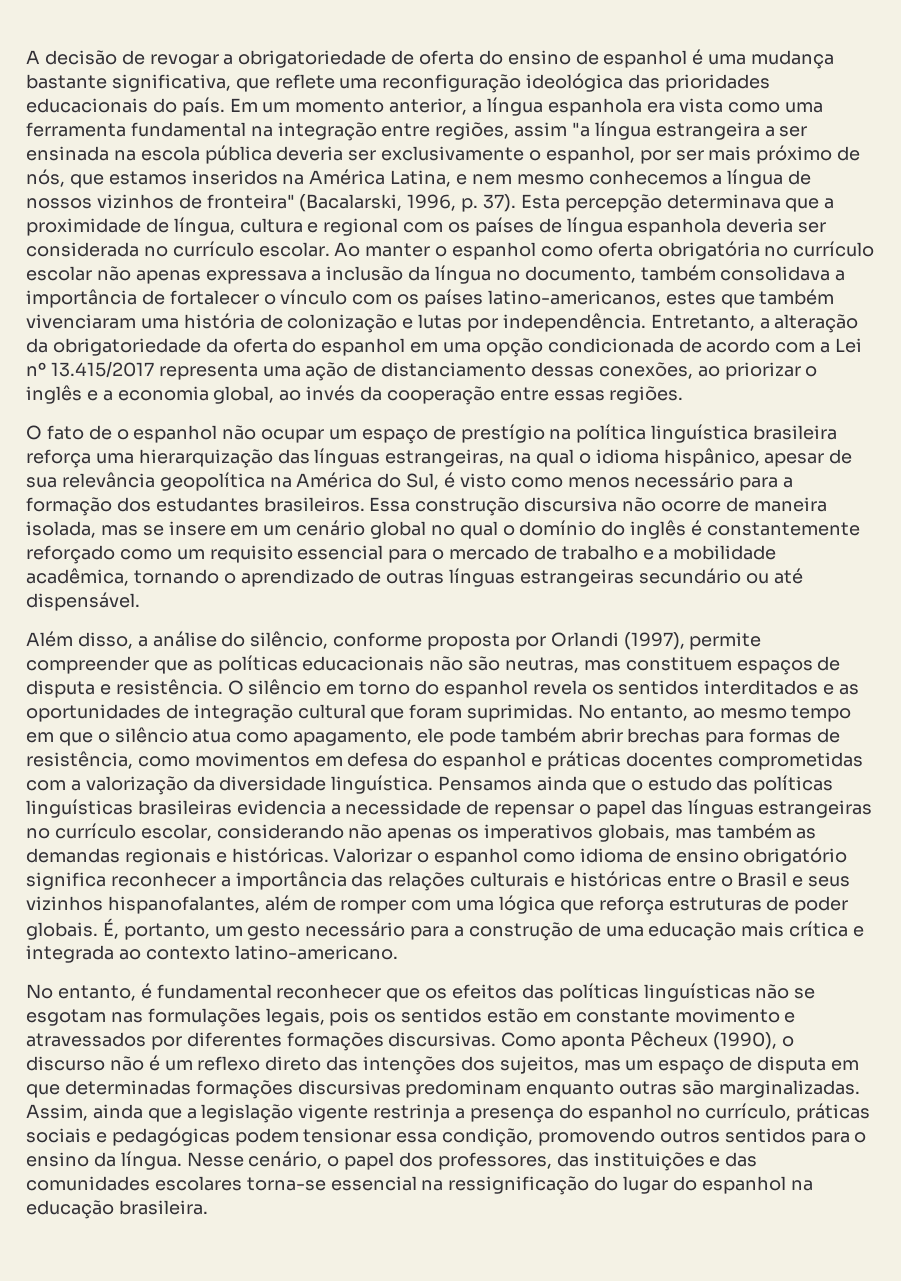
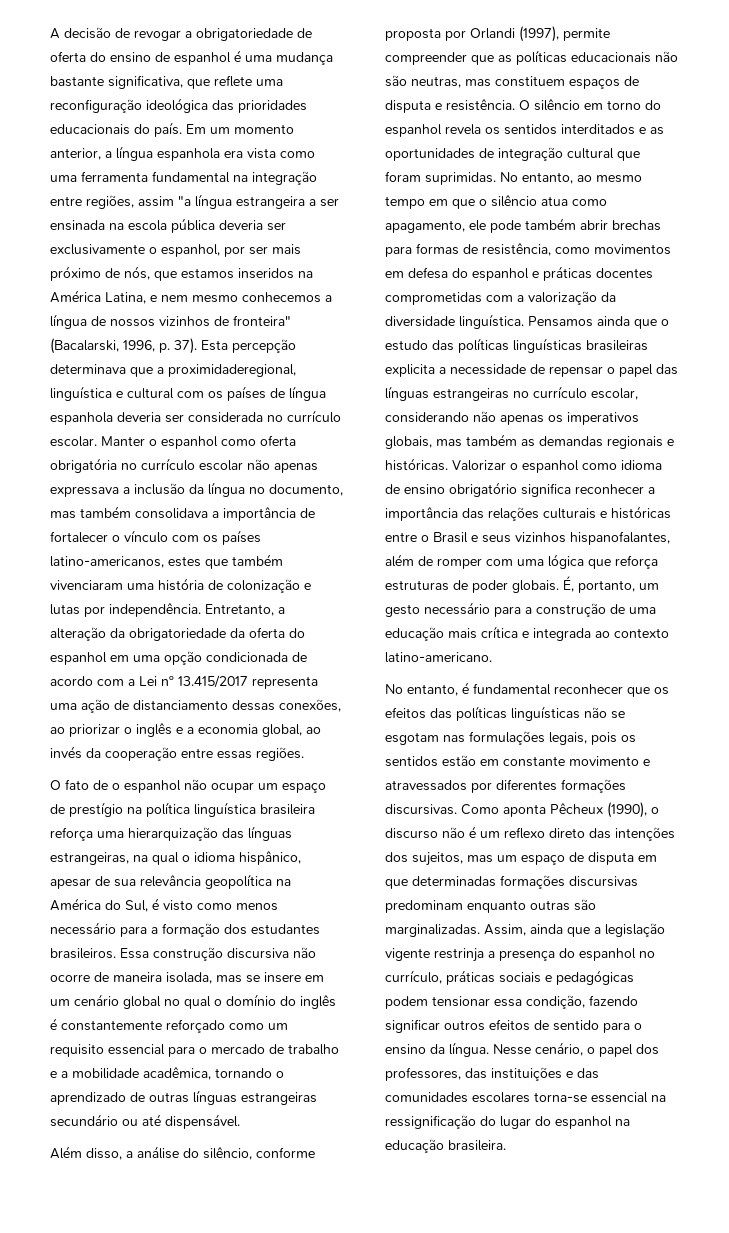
- Esta percepção determinava que a proximidade de língua, cultura e regional com os países de língua espanhola deveria ser considerada no currículo escolar.
+ Esta percepção determinava que a proximidaderegional, linguística e cultural com os países de língua espanhola deveria ser considerada no currículo escolar.
- Ao manter o espanhol como oferta obrigatória no currículo escolar não apenas expressava a inclusão da língua no documento, também consolidava a importância de fortalecer o vínculo com os países latino-americanos, estes que também vivenciaram uma história de colonização e lutas por independência.
+ Manter o espanhol como oferta obrigatória no currículo escolar não apenas expressava a inclusão da língua no documento, mas também consolidava a importância de fortalecer o vínculo com os países latino-americanos, estes que também vivenciaram uma história de colonização e lutas por independência.
- Pensamos ainda que o estudo das políticas linguísticas brasileiras evidencia a necessidade de repensar o papel das línguas estrangeiras no currículo escolar, considerando não apenas os imperativos globais, mas também as demandas regionais e históricas.
+ Pensamos ainda que o estudo das políticas linguísticas brasileiras explicita a necessidade de repensar o papel das línguas estrangeiras no currículo escolar, considerando não apenas os imperativos globais, mas também as demandas regionais e históricas.
- Assim, ainda que a legislação vigente restrinja a presença do espanhol no currículo, práticas sociais e pedagógicas podem tensionar essa condição, promovendo outros sentidos para o ensino da língua.
+ Assim, ainda que a legislação vigente restrinja a presença do espanhol no currículo, práticas sociais e pedagógicas podem tensionar essa condição, fazendo significar outros efeitos de sentido para o ensino da língua.

